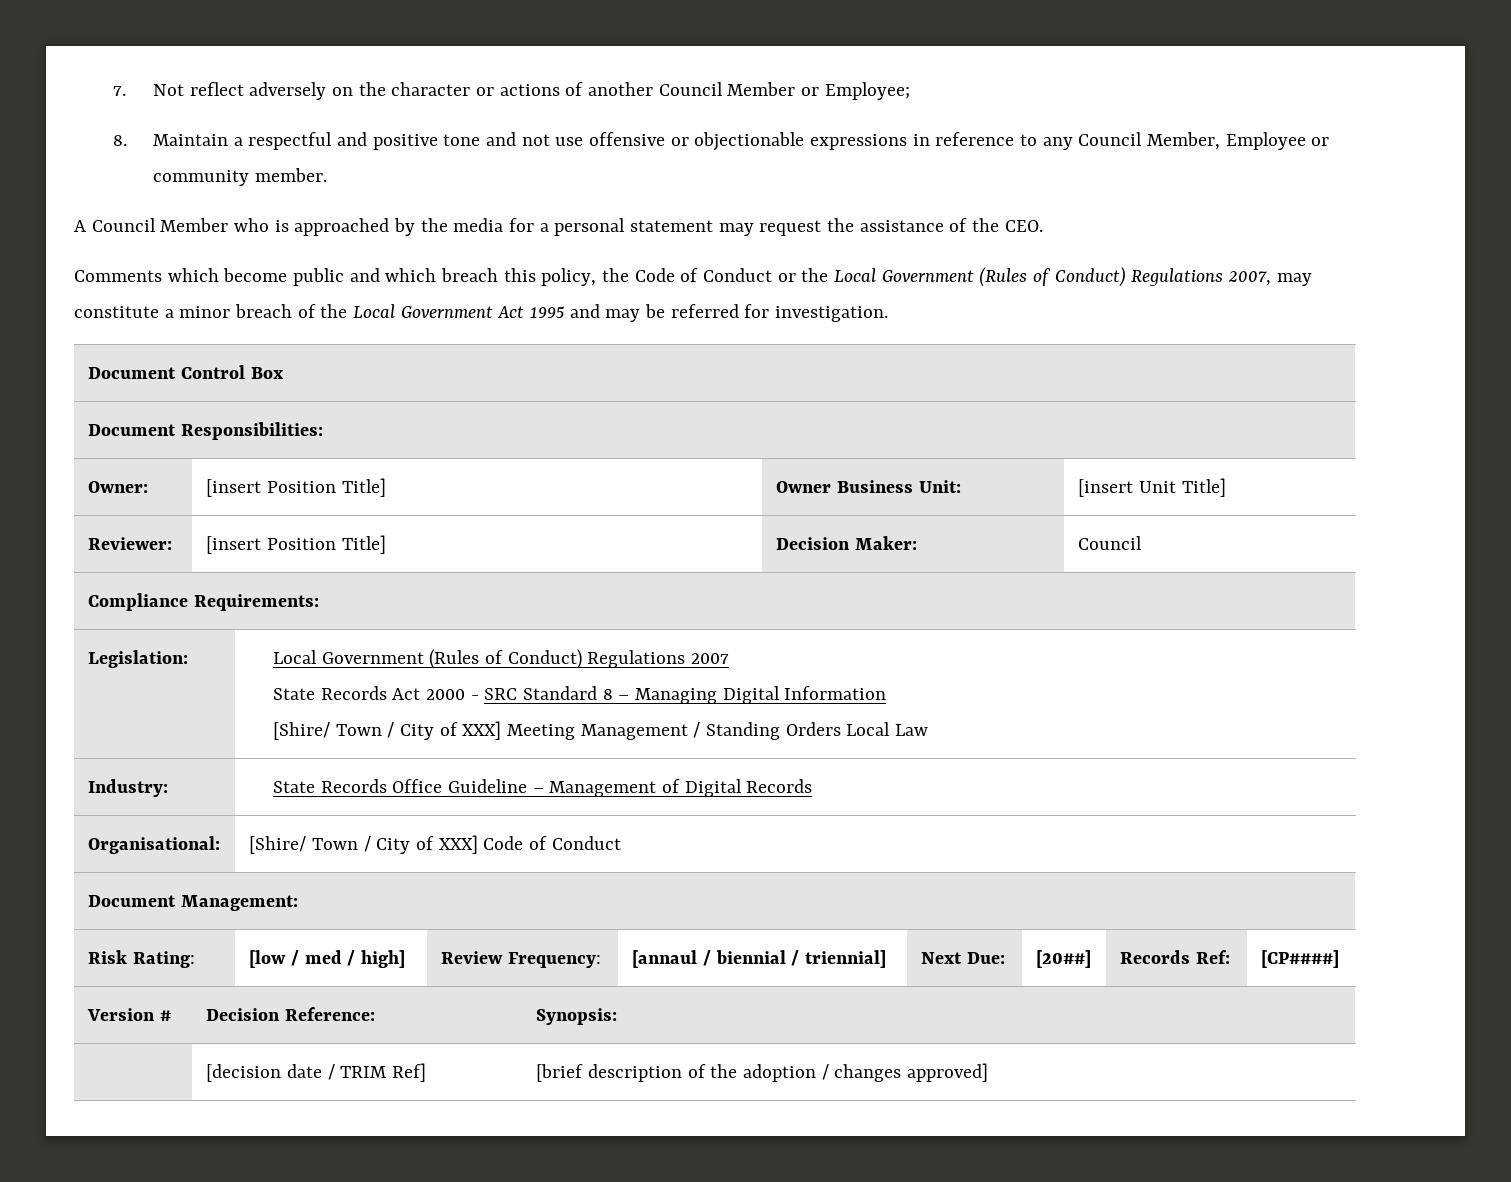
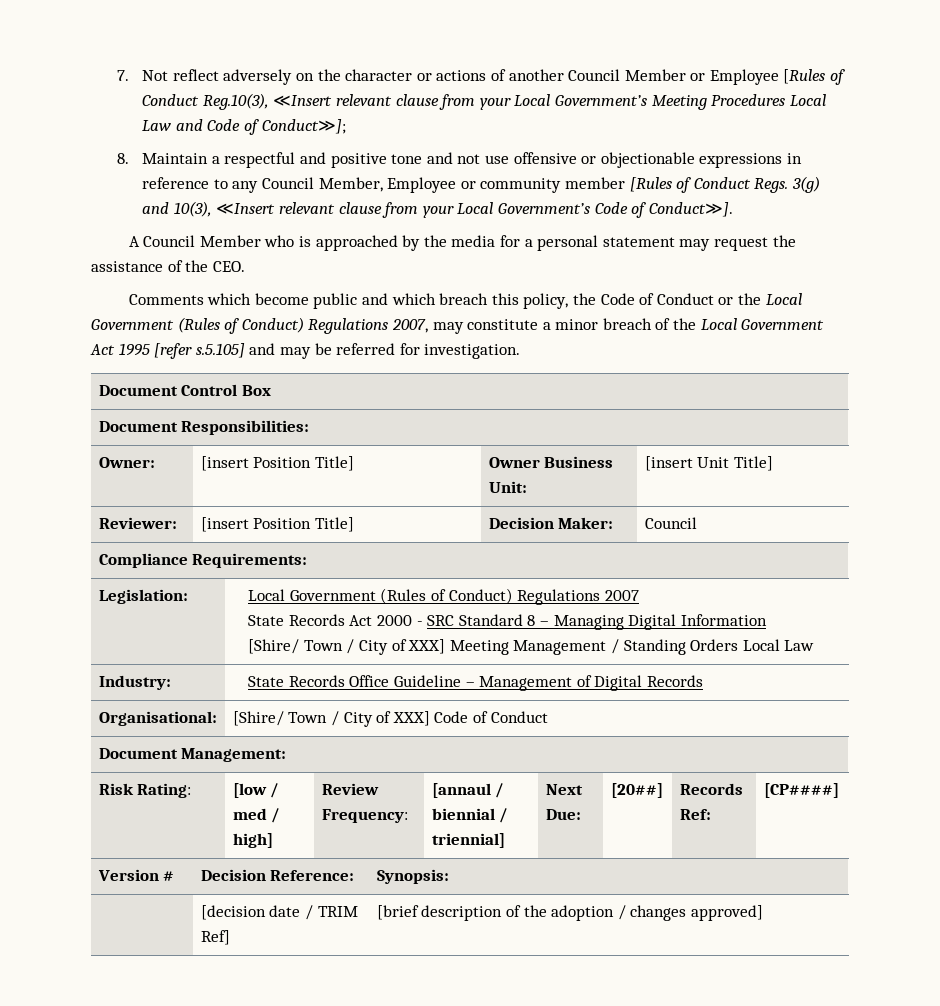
- 7. Not reflect adversely on the character or actions of another Council Member or Employee;
+ 7. Not reflect adversely on the character or actions of another Council Member or Employee [Rules of Conduct Reg.10(3), ≪Insert relevant clause from your Local Government’s Meeting Procedures Local Law and Code of Conduct≫];
- 8. Maintain a respectful and positive tone and not use offensive or objectionable expressions in reference to any Council Member, Employee or community member.
+ 8. Maintain a respectful and positive tone and not use offensive or objectionable expressions in reference to any Council Member, Employee or community member [Rules of Conduct Regs. 3(g) and 10(3), ≪Insert relevant clause from your Local Government’s Code of Conduct≫].
- Comments which become public and which breach this policy, the Code of Conduct or the Local Government (Rules of Conduct) Regulations 2007, may constitute a minor breach of the Local Government Act 1995 and may be referred for investigation.
+ Comments which become public and which breach this policy, the Code of Conduct or the Local Government (Rules of Conduct) Regulations 2007, may constitute a minor breach of the Local Government Act 1995 [refer s.5.105] and may be referred for investigation.

